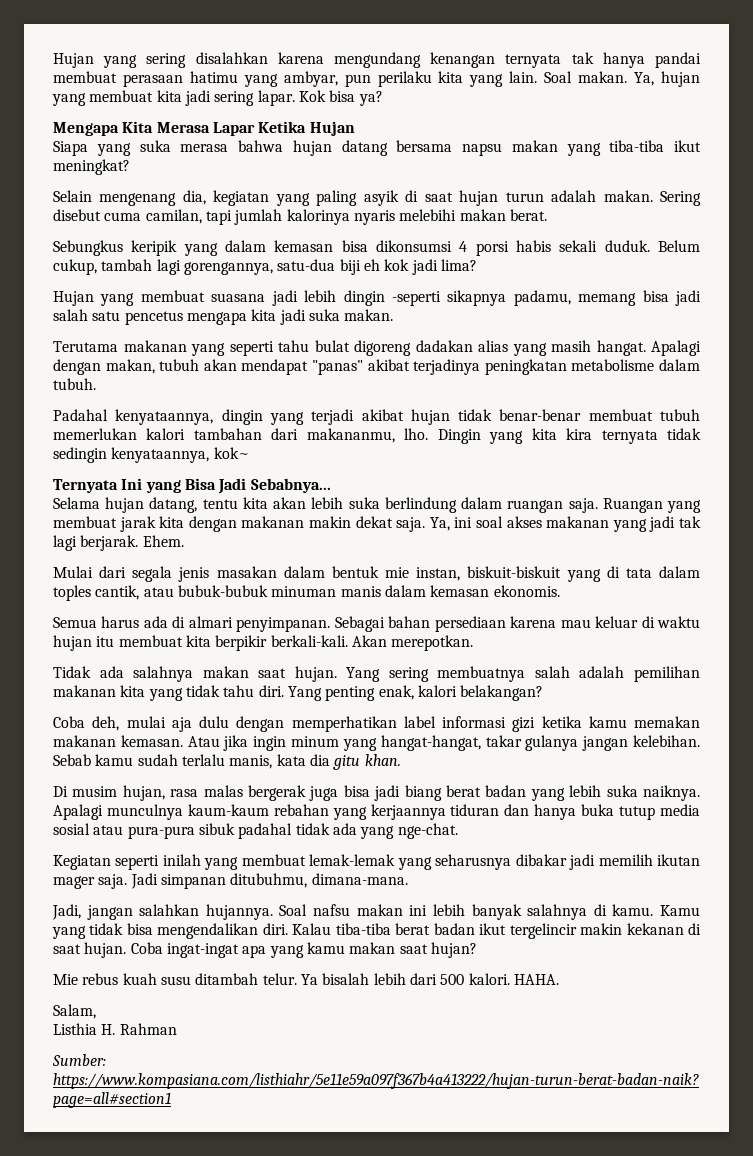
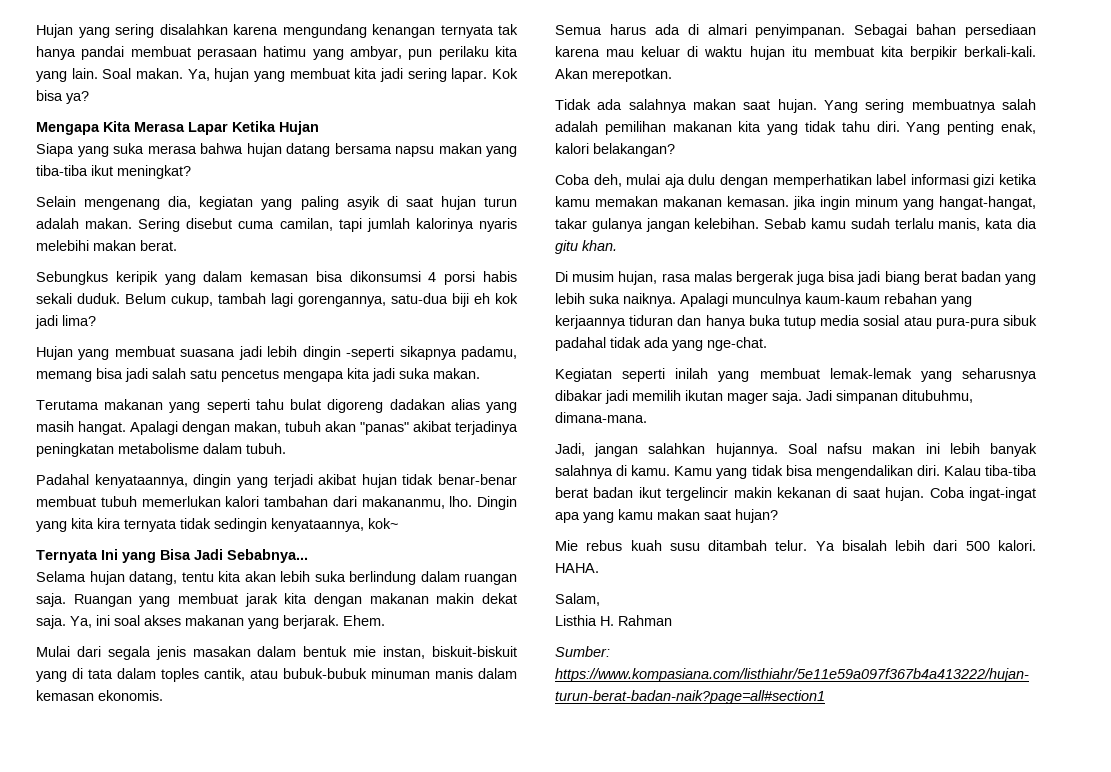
- Apalagi dengan makan, tubuh akan mendapat "panas" akibat terjadinya peningkatan metabolisme dalam tubuh.
+ Apalagi dengan makan, tubuh akan "panas" akibat terjadinya peningkatan metabolisme dalam tubuh.
- Ya, ini soal akses makanan yang jadi tak lagi berjarak.
+ Ya, ini soal akses makanan yang berjarak.
- Coba deh, mulai aja dulu dengan memperhatikan label informasi gizi ketika kamu memakan makanan kemasan. Atau jika ingin minum yang hangat-hangat, takar gulanya jangan kelebihan.
+ Coba deh, mulai aja dulu dengan memperhatikan label informasi gizi ketika kamu memakan makanan kemasan. jika ingin minum yang hangat-hangat, takar gulanya jangan kelebihan.

